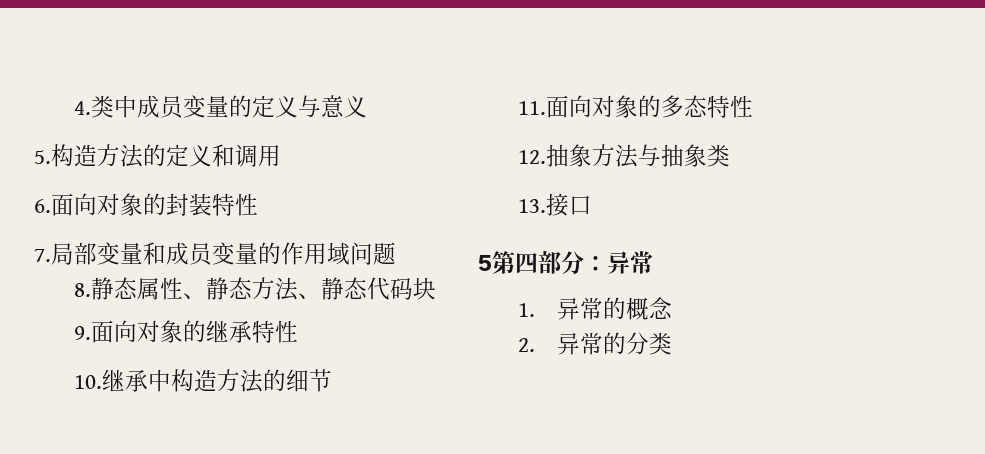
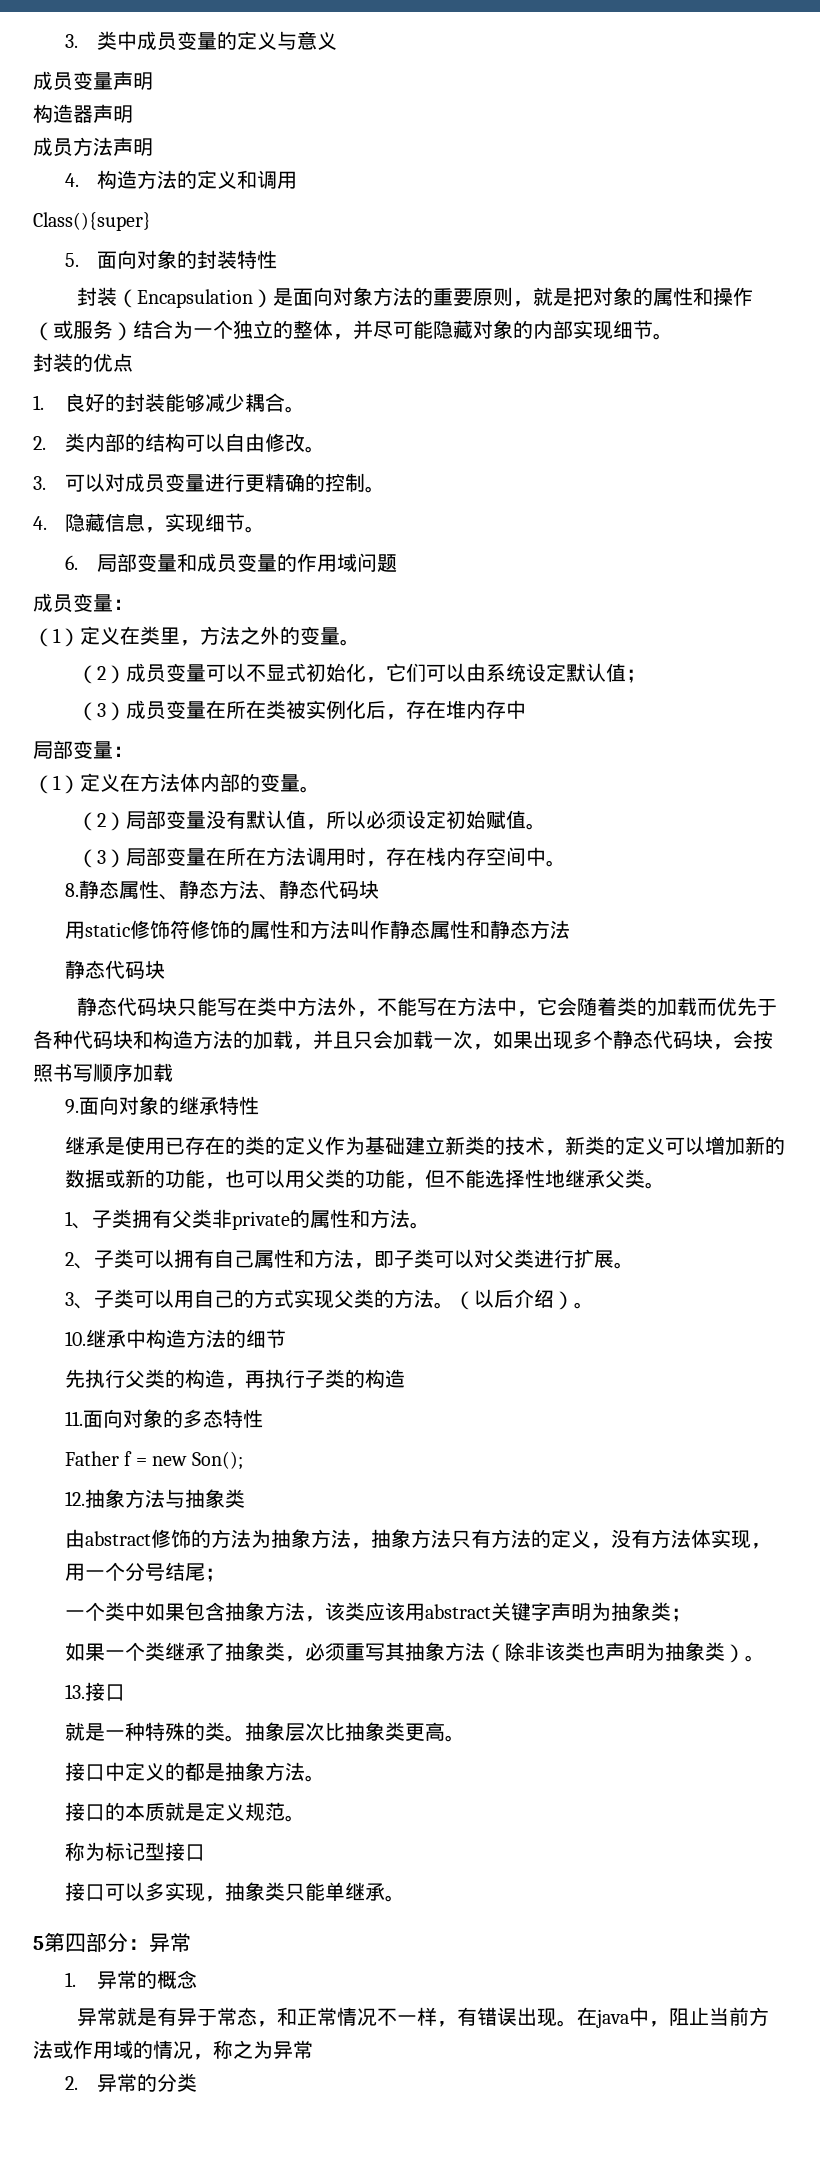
- 4.类中成员变量的定义与意义
+ 3.类中成员变量的定义与意义
- 5.构造方法的定义和调用
+ 成员变量声明
+ 构造器声明
+ 成员方法声明
+ 4.构造方法的定义和调用
- 6.面向对象的封装特性
+ Class(){super}
+ 5.面向对象的封装特性
- 7.局部变量和成员变量的作用域问题
+ 封装（Encapsulation）是面向对象方法的重要原则，就是把对象的属性和操作（或服务）结合为一个独立的整体，并尽可能隐藏对象的内部实现细节。
+ 封装的优点
+ 1.良好的封装能够减少耦合。
+ 2.类内部的结构可以自由修改。
+ 3.可以对成员变量进行更精确的控制。
+ 4.隐藏信息，实现细节。
+ 6.局部变量和成员变量的作用域问题
+ 成员变量：
+ （1）定义在类里，方法之外的变量。
+ （2）成员变量可以不显式初始化，它们可以由系统设定默认值；
+ （3）成员变量在所在类被实例化后，存在堆内存中
+ 局部变量：
+ （1）定义在方法体内部的变量。
+ （2）局部变量没有默认值，所以必须设定初始赋值。
+ （3）局部变量在所在方法调用时，存在栈内存空间中。
+ 用static修饰符修饰的属性和方法叫作静态属性和静态方法
+ 静态代码块
+ 静态代码块只能写在类中方法外，不能写在方法中，它会随着类的加载而优先于各种代码块和构造方法的加载，并且只会加载一次，如果出现多个静态代码块，会按照书写顺序加载
+ 继承是使用已存在的类的定义作为基础建立新类的技术，新类的定义可以增加新的数据或新的功能，也可以用父类的功能，但不能选择性地继承父类。
+ 1、子类拥有父类非private的属性和方法。
+ 2、子类可以拥有自己属性和方法，即子类可以对父类进行扩展。
+ 3、子类可以用自己的方式实现父类的方法。（以后介绍）。
+ 先执行父类的构造，再执行子类的构造
+ Father f = new Son();
+ 由abstract修饰的方法为抽象方法，抽象方法只有方法的定义，没有方法体实现，用一个分号结尾；
+ 一个类中如果包含抽象方法，该类应该用abstract关键字声明为抽象类；
+ 如果一个类继承了抽象类，必须重写其抽象方法（除非该类也声明为抽象类）。
  13.接口
+ 就是一种特殊的类。抽象层次比抽象类更高。
+ 接口中定义的都是抽象方法。
+ 接口的本质就是定义规范。
+ 称为标记型接口
+ 接口可以多实现，抽象类只能单继承。
+ 异常就是有异于常态，和正常情况不一样，有错误出现。在java中，阻止当前方法或作用域的情况，称之为异常

